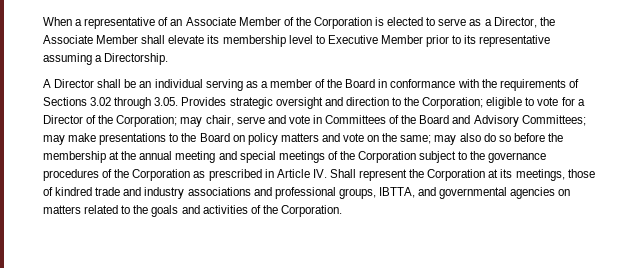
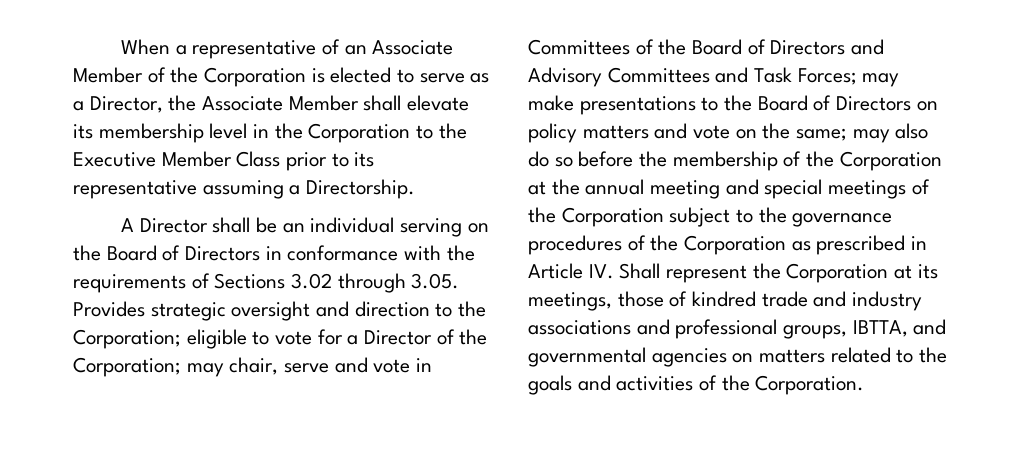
- When a representative of an Associate Member of the Corporation is elected to serve as a Director, the Associate Member shall elevate its membership level to Executive Member prior to its representative assuming a Directorship.
+ When a representative of an Associate Member of the Corporation is elected to serve as a Director, the Associate Member shall elevate its membership level in the Corporation to the Executive Member Class prior to its representative assuming a Directorship.
- A Director shall be an individual serving as a member of the Board in conformance with the requirements of Sections 3.02 through 3.05. Provides strategic oversight and direction to the Corporation;
+ A Director shall be an individual serving on the Board of Directors in conformance with the requirements of Sections 3.02 through 3.05. Provides strategic oversight and direction to the Corporation;
- may chair, serve and vote in Committees of the Board and Advisory Committees;
+ may chair, serve and vote in Committees of the Board of Directors and Advisory Committees and Task Forces;
- may make presentations to the Board on policy matters and vote on the same;
+ may make presentations to the Board of Directors on policy matters and vote on the same;
- may also do so before the membership at the annual meeting and special meetings of the Corporation subject to the governance procedures of the Corporation as prescribed in Article IV. Shall represent the Corporation at its meetings, those of kindred trade and industry associations and professional groups, IBTTA, and governmental agencies on matters related to the goals and activities of the Corporation.
+ may also do so before the membership of the Corporation at the annual meeting and special meetings of the Corporation subject to the governance procedures of the Corporation as prescribed in Article IV. Shall represent the Corporation at its meetings, those of kindred trade and industry associations and professional groups, IBTTA, and governmental agencies on matters related to the goals and activities of the Corporation.

